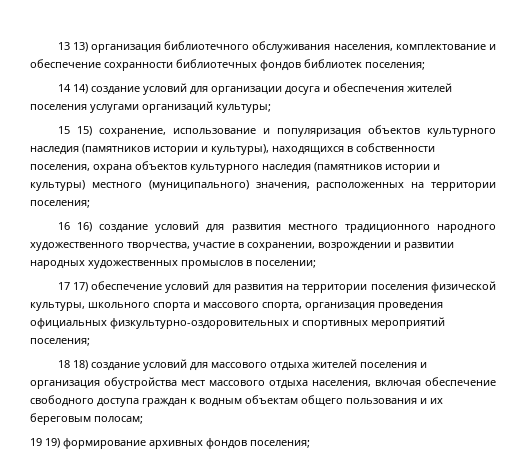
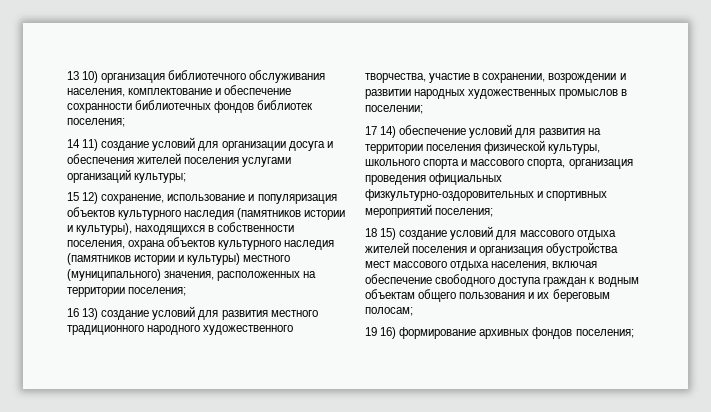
- 13 13) организация библиотечного обслуживания населения, комплектование и обеспечение сохранности библиотечных фондов библиотек поселения;
+ 13 10) организация библиотечного обслуживания населения, комплектование и обеспечение сохранности библиотечных фондов библиотек поселения;
- 14 14) создание условий для организации досуга и обеспечения жителей поселения услугами организаций культуры;
+ 14 11) создание условий для организации досуга и обеспечения жителей поселения услугами организаций культуры;
- 15 15) сохранение, использование и популяризация объектов культурного наследия (памятников истории и культуры), находящихся в собственности поселения, охрана объектов культурного наследия (памятников истории и культуры) местного (муниципального) значения, расположенных на территории поселения;
+ 15 12) сохранение, использование и популяризация объектов культурного наследия (памятников истории и культуры), находящихся в собственности поселения, охрана объектов культурного наследия (памятников истории и культуры) местного (муниципального) значения, расположенных на территории поселения;
- 16 16) создание условий для развития местного традиционного народного художественного творчества, участие в сохранении, возрождении и развитии народных художественных промыслов в поселении;
+ 16 13) создание условий для развития местного традиционного народного художественного творчества, участие в сохранении, возрождении и развитии народных художественных промыслов в поселении;
- 17 17) обеспечение условий для развития на территории поселения физической культуры, школьного спорта и массового спорта, организация проведения официальных физкультурно-оздоровительных и спортивных мероприятий поселения;
+ 17 14) обеспечение условий для развития на территории поселения физической культуры, школьного спорта и массового спорта, организация проведения официальных физкультурно-оздоровительных и спортивных мероприятий поселения;
- 18 18) создание условий для массового отдыха жителей поселения и организация обустройства мест массового отдыха населения, включая обеспечение свободного доступа граждан к водным объектам общего пользования и их береговым полосам;
+ 18 15) создание условий для массового отдыха жителей поселения и организация обустройства мест массового отдыха населения, включая обеспечение свободного доступа граждан к водным объектам общего пользования и их береговым полосам;
- 19 19) формирование архивных фондов поселения;
+ 19 16) формирование архивных фондов поселения;

